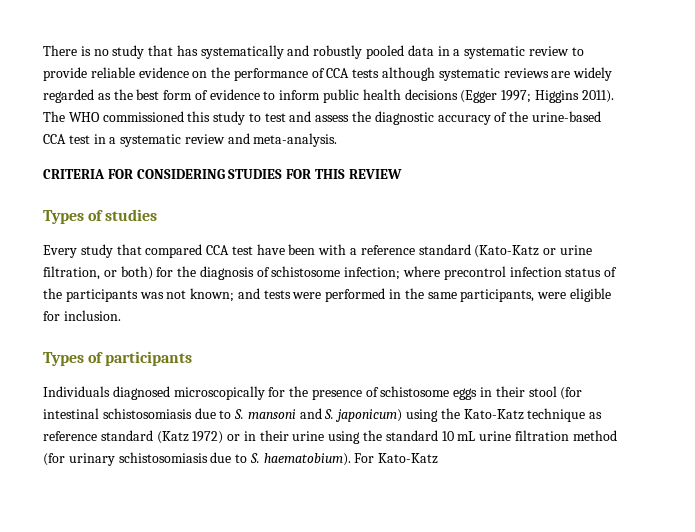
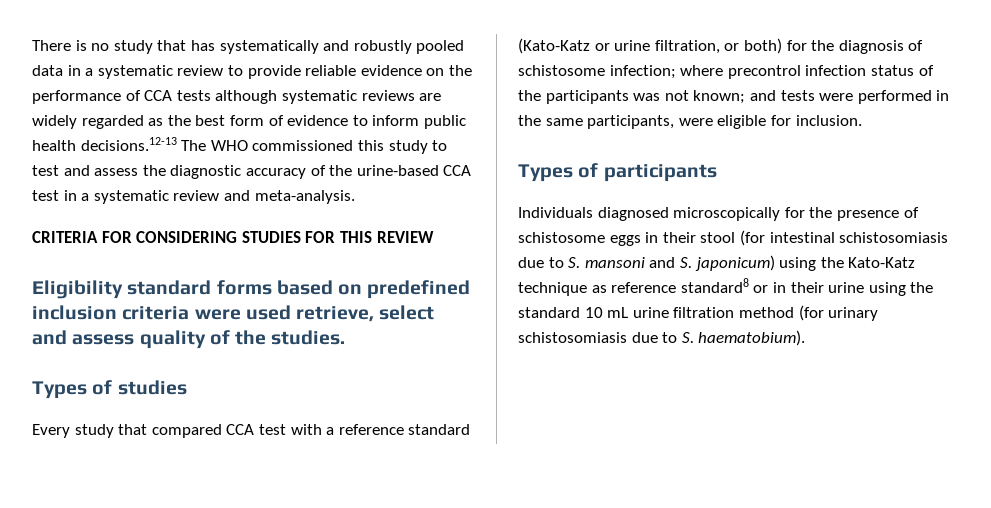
- There is no study that has systematically and robustly pooled data in a systematic review to provide reliable evidence on the performance of CCA tests although systematic reviews are widely regarded as the best form of evidence to inform public health decisions (Egger 1997; Higgins 2011). The WHO commissioned this study to test and assess the diagnostic accuracy of the urine-based CCA test in a systematic review and meta-analysis.
+ There is no study that has systematically and robustly pooled data in a systematic review to provide reliable evidence on the performance of CCA tests although systematic reviews are widely regarded as the best form of evidence to inform public health decisions.12-13 The WHO commissioned this study to test and assess the diagnostic accuracy of the urine-based CCA test in a systematic review and meta-analysis.
+ Eligibility standard forms based on predefined inclusion criteria were used retrieve, select and assess quality of the studies.
- Every study that compared CCA test have been with a reference standard (Kato-Katz or urine filtration, or both) for the diagnosis of schistosome infection; where precontrol infection status of the participants was not known; and tests were performed in the same participants, were eligible for inclusion.
+ Every study that compared CCA test with a reference standard (Kato-Katz or urine filtration, or both) for the diagnosis of schistosome infection; where precontrol infection status of the participants was not known; and tests were performed in the same participants, were eligible for inclusion.
- Individuals diagnosed microscopically for the presence of schistosome eggs in their stool (for intestinal schistosomiasis due to S. mansoni and S. japonicum) using the Kato-Katz technique as reference standard (Katz 1972) or in their urine using the standard 10 mL urine filtration method (for urinary schistosomiasis due to S. haematobium). For Kato-Katz
+ Individuals diagnosed microscopically for the presence of schistosome eggs in their stool (for intestinal schistosomiasis due to S. mansoni and S. japonicum) using the Kato-Katz technique as reference standard8 or in their urine using the standard 10 mL urine filtration method (for urinary schistosomiasis due to S. haematobium).

